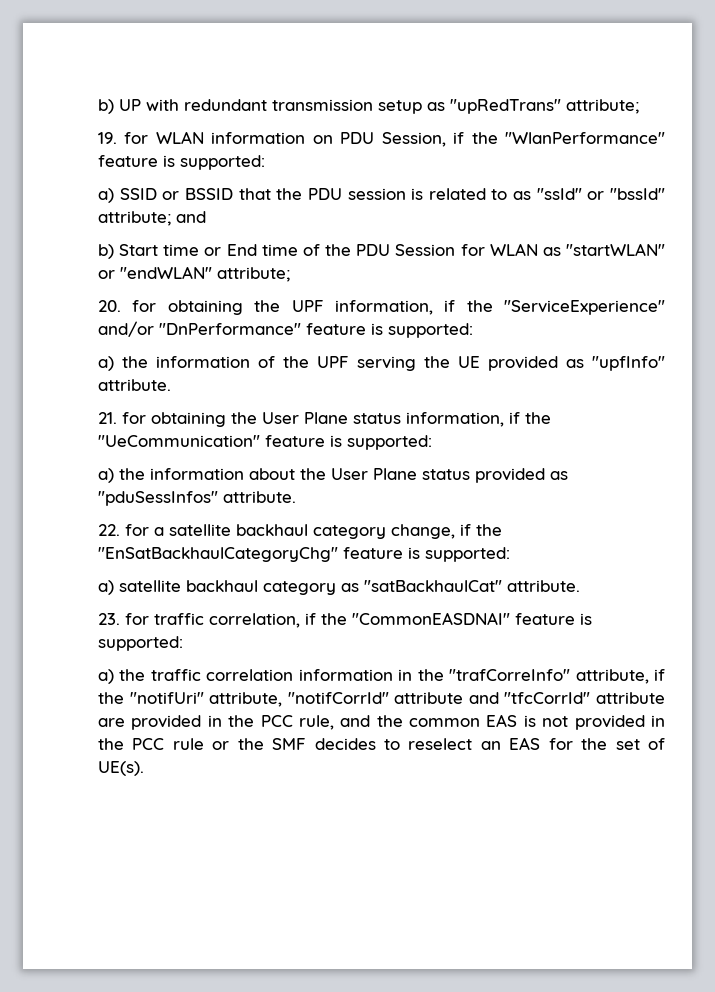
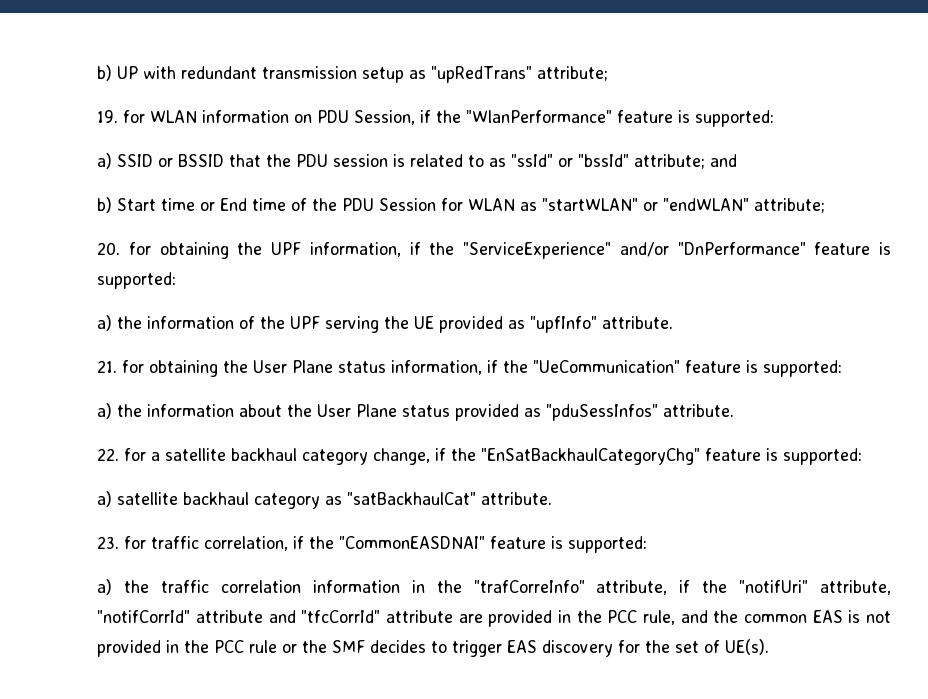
- a) the traffic correlation information in the "trafCorreInfo" attribute, if the "notifUri" attribute, "notifCorrId" attribute and "tfcCorrId" attribute are provided in the PCC rule, and the common EAS is not provided in the PCC rule or the SMF decides to reselect an EAS for the set of UE(s).
+ a) the traffic correlation information in the "trafCorreInfo" attribute, if the "notifUri" attribute, "notifCorrId" attribute and "tfcCorrId" attribute are provided in the PCC rule, and the common EAS is not provided in the PCC rule or the SMF decides to trigger EAS discovery for the set of UE(s).

